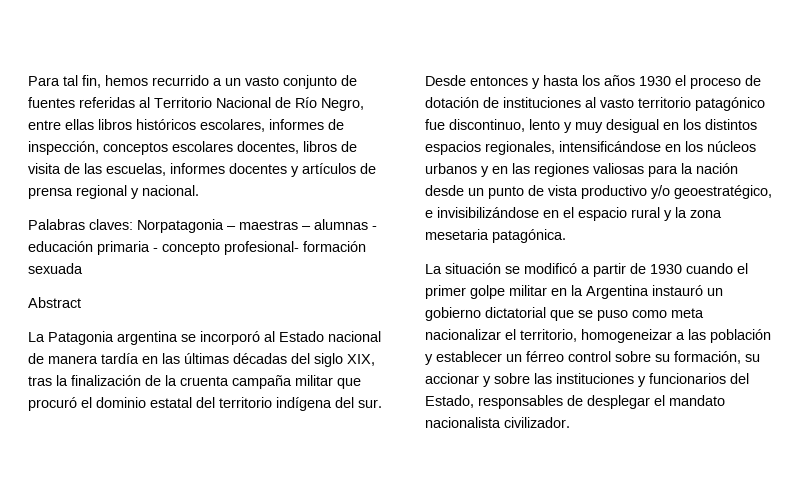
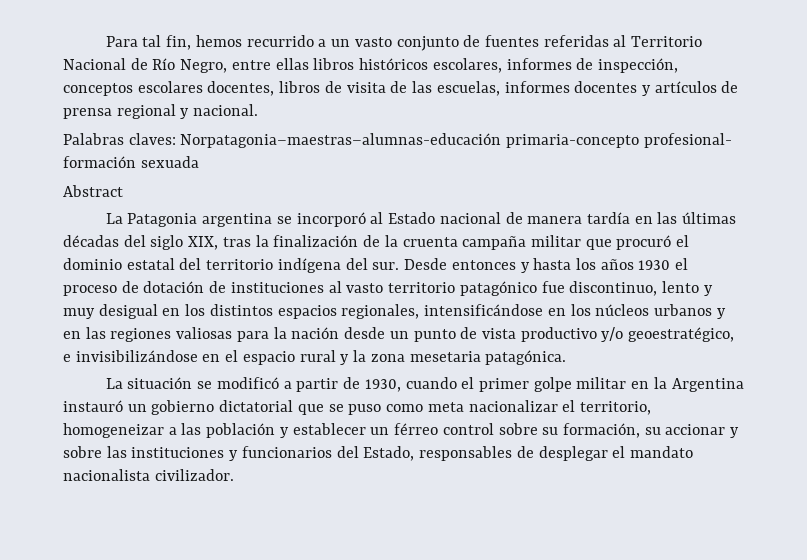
- Palabras claves: Norpatagonia – maestras – alumnas - educación primaria - concepto profesional- formación sexuada
+ Palabras claves: Norpatagonia–maestras–alumnas-educación primaria-concepto profesional- formación sexuada
- La situación se modificó a partir de 1930 cuando el primer golpe militar en la Argentina instauró un gobierno dictatorial que se puso como meta nacionalizar el territorio, homogeneizar a las población y establecer un férreo control sobre su formación, su accionar y sobre las instituciones y funcionarios del Estado, responsables de desplegar el mandato nacionalista civilizador.
+ La situación se modificó a partir de 1930, cuando el primer golpe militar en la Argentina instauró un gobierno dictatorial que se puso como meta nacionalizar el territorio, homogeneizar a las población y establecer un férreo control sobre su formación, su accionar y sobre las instituciones y funcionarios del Estado, responsables de desplegar el mandato nacionalista civilizador.

